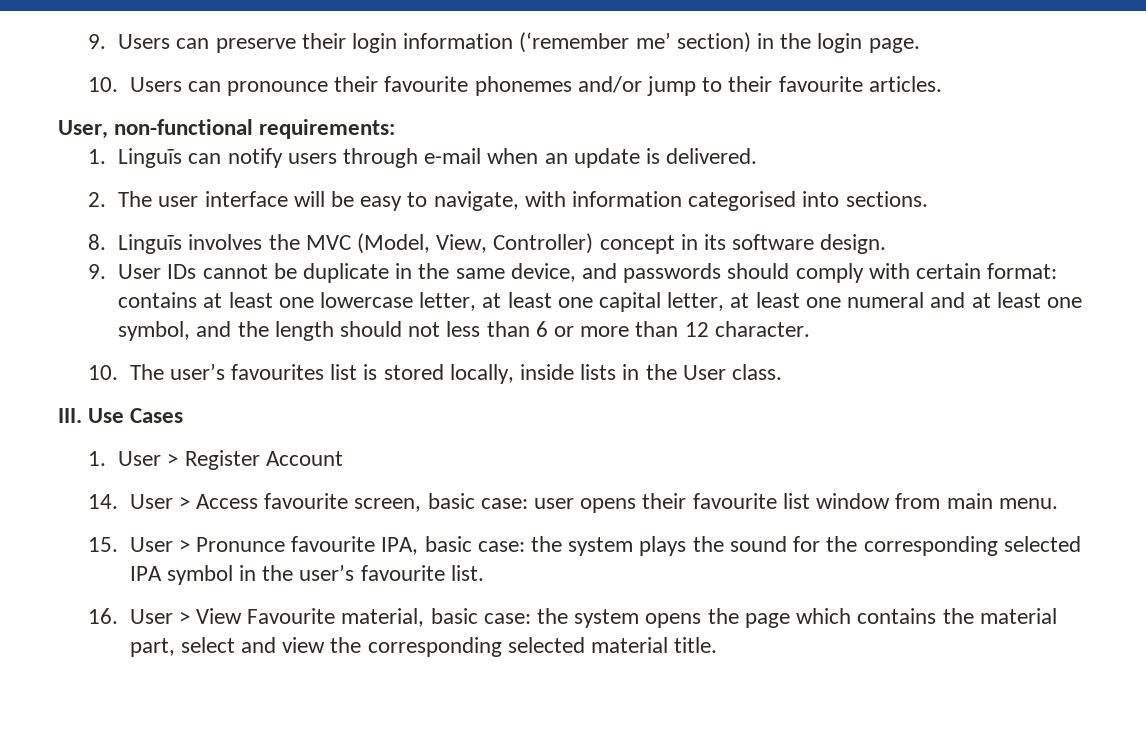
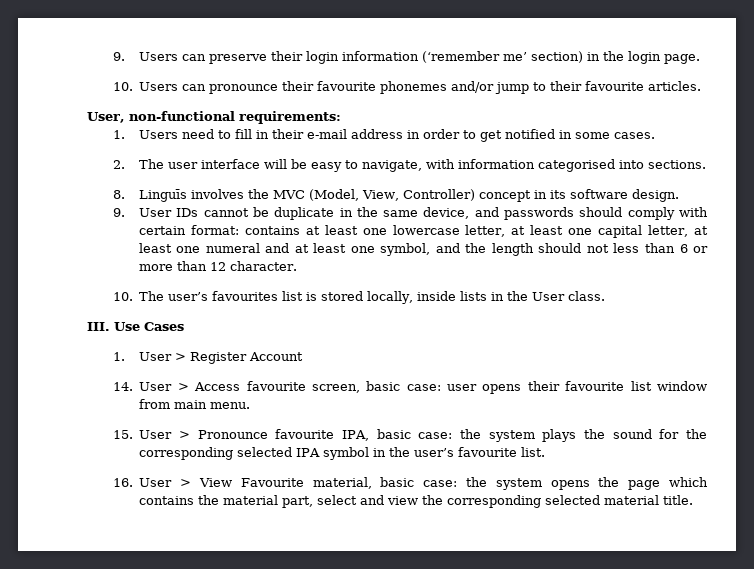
- 1. Linguīs can notify users through e-mail when an update is delivered.
+ 1. Users need to fill in their e-mail address in order to get notified in some cases.
- 15. User > Pronunce favourite IPA, basic case: the system plays the sound for the corresponding selected IPA symbol in the user’s favourite list.
+ 15. User > Pronounce favourite IPA, basic case: the system plays the sound for the corresponding selected IPA symbol in the user’s favourite list.

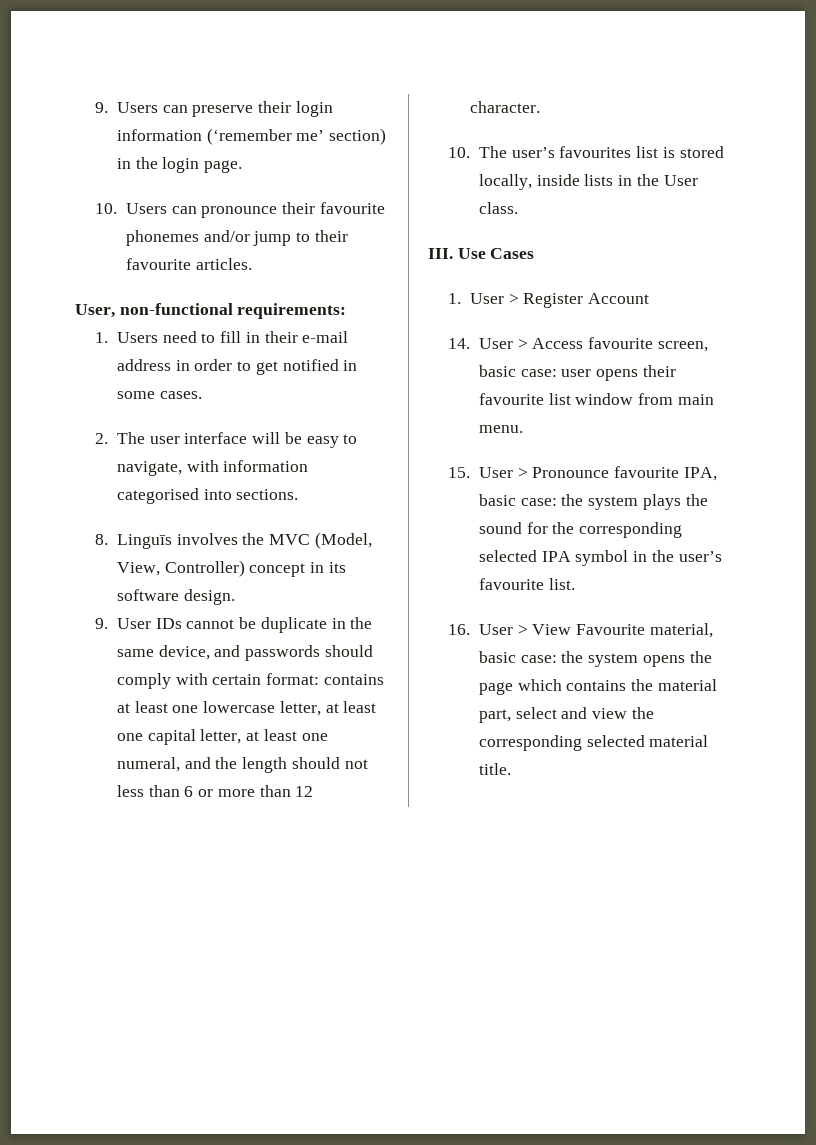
- 9. User IDs cannot be duplicate in the same device, and passwords should comply with certain format: contains at least one lowercase letter, at least one capital letter, at least one numeral and at least one symbol, and the length should not less than 6 or more than 12 character.
+ 9. User IDs cannot be duplicate in the same device, and passwords should comply with certain format: contains at least one lowercase letter, at least one capital letter, at least one numeral, and the length should not less than 6 or more than 12 character.

